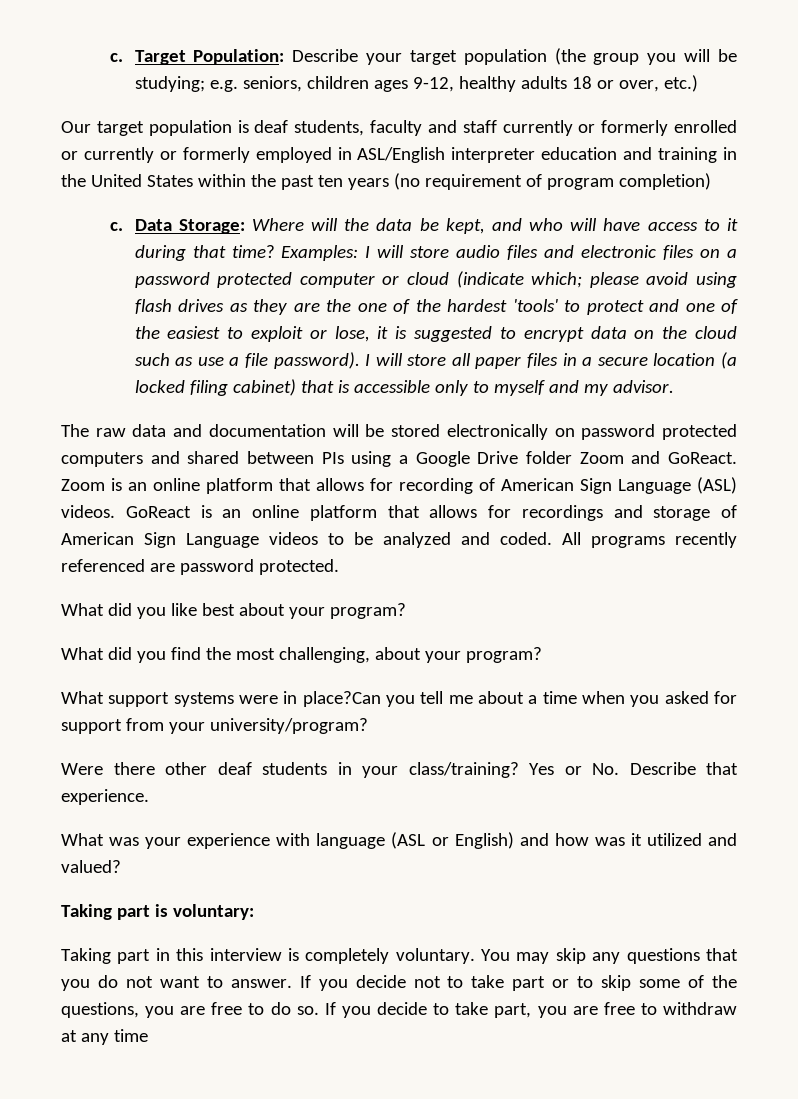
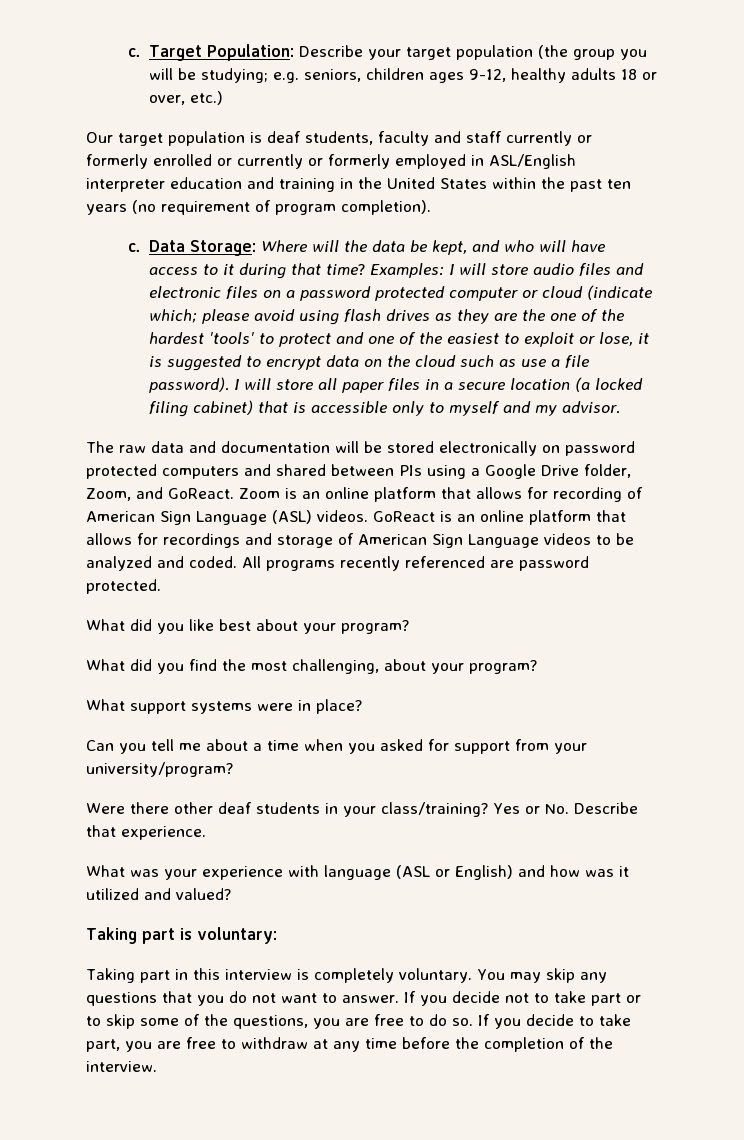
- Our target population is deaf students, faculty and staff currently or formerly enrolled or currently or formerly employed in ASL/English interpreter education and training in the United States within the past ten years (no requirement of program completion)
+ Our target population is deaf students, faculty and staff currently or formerly enrolled or currently or formerly employed in ASL/English interpreter education and training in the United States within the past ten years (no requirement of program completion).
- The raw data and documentation will be stored electronically on password protected computers and shared between PIs using a Google Drive folder Zoom and GoReact.
+ The raw data and documentation will be stored electronically on password protected computers and shared between PIs using a Google Drive folder, Zoom, and GoReact.
- What support systems were in place?Can you tell me about a time when you asked for support from your university/program?
+ What support systems were in place?
+ Can you tell me about a time when you asked for support from your university/program?
- If you decide to take part, you are free to withdraw at any time
+ If you decide to take part, you are free to withdraw at any time before the completion of the interview.

